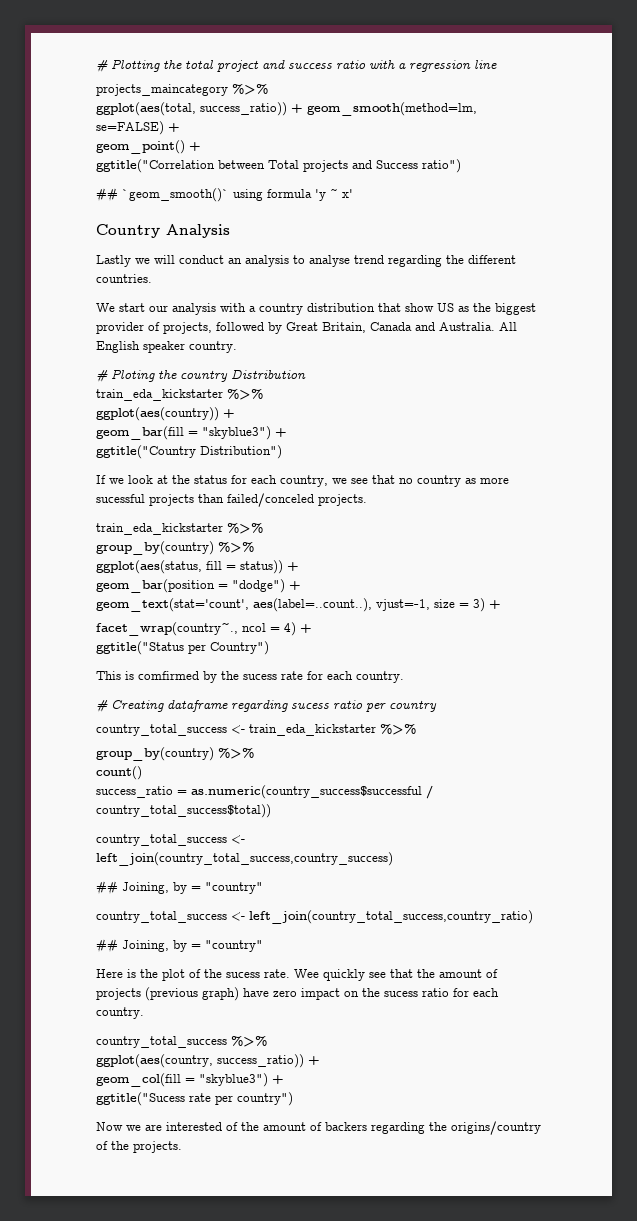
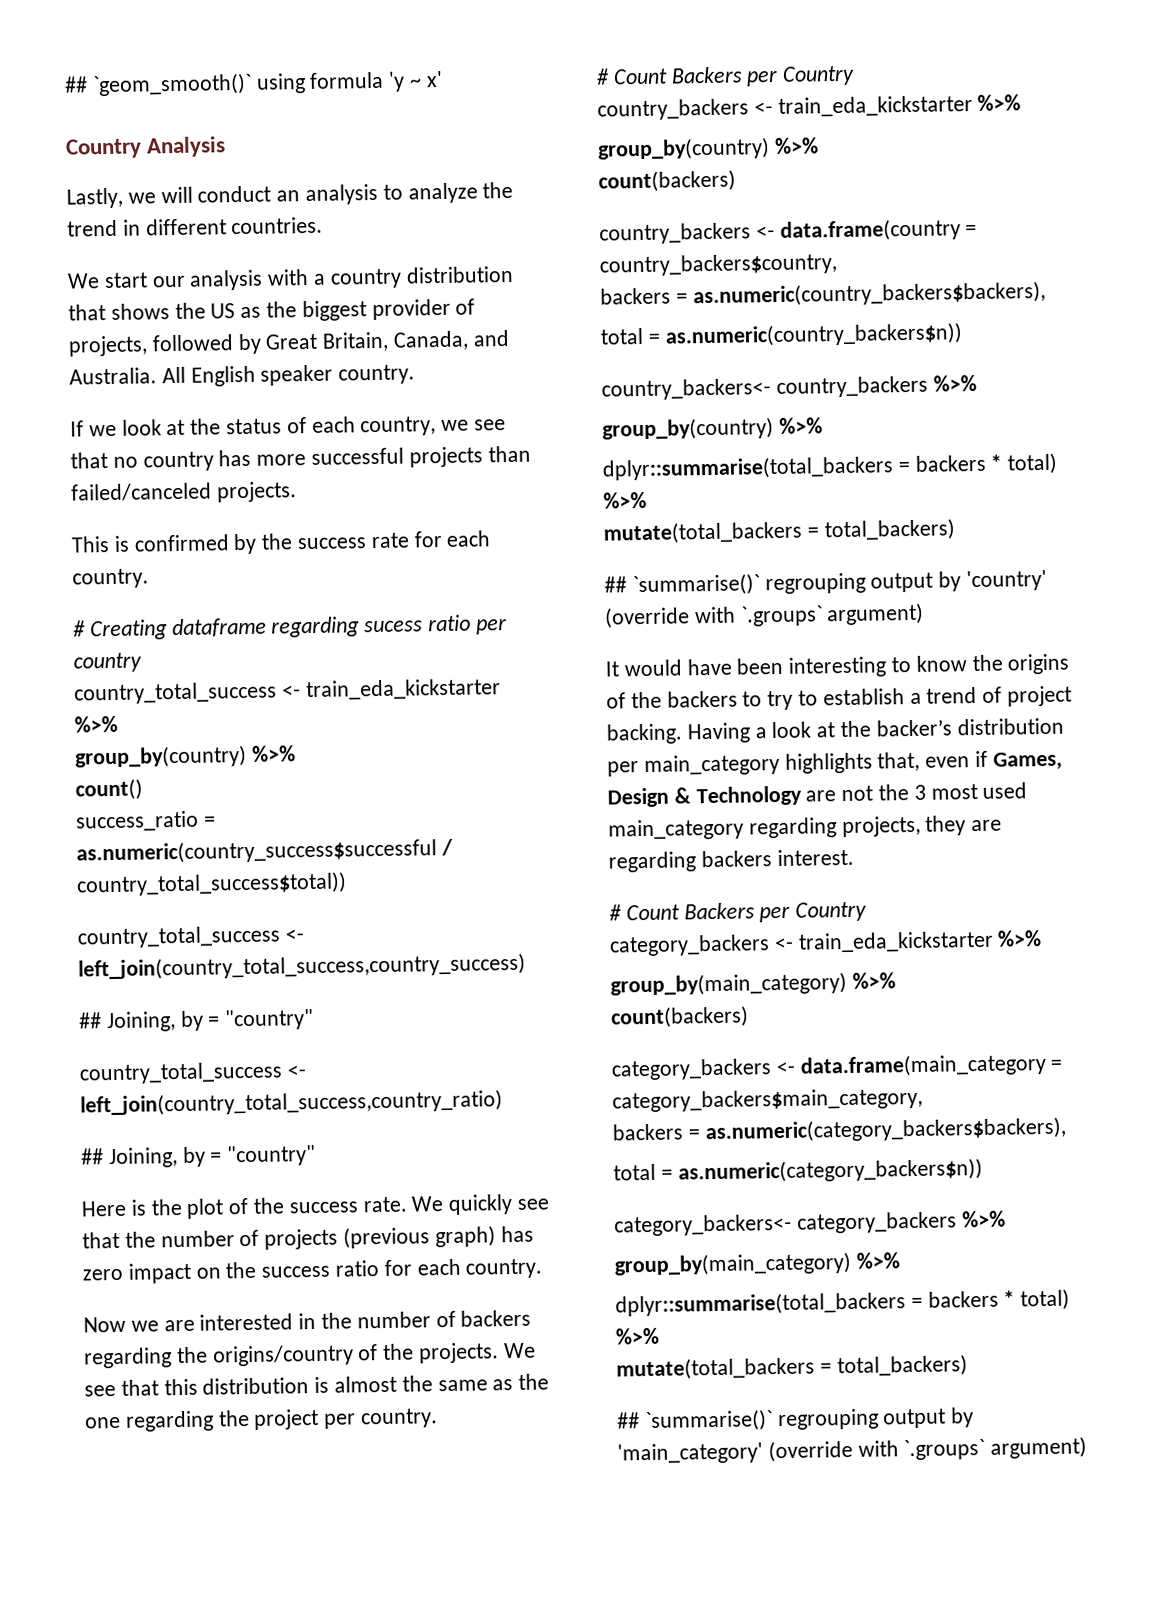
- # Plotting the total project and success ratio with a regression line
- projects_maincategory %>%
- ggplot(aes(total, success_ratio)) + geom_smooth(method=lm, se=FALSE) +
- geom_point() +
- ggtitle("Correlation between Total projects and Success ratio")
- Lastly we will conduct an analysis to analyse trend regarding the different countries.
+ Lastly, we will conduct an analysis to analyze the trend in different countries.
- We start our analysis with a country distribution that show US as the biggest provider of projects, followed by Great Britain, Canada and Australia.
+ We start our analysis with a country distribution that shows the US as the biggest provider of projects, followed by Great Britain, Canada, and Australia.
- # Ploting the country Distribution
- train_eda_kickstarter %>%
- ggplot(aes(country)) +
- geom_bar(fill = "skyblue3") +
- ggtitle("Country Distribution")
- If we look at the status for each country, we see that no country as more sucessful projects than failed/conceled projects.
- train_eda_kickstarter %>%
- group_by(country) %>%
- ggplot(aes(status, fill = status)) +
- geom_bar(position = "dodge") +
- geom_text(stat='count', aes(label=..count..), vjust=-1, size = 3) +
- facet_wrap(country~., ncol = 4) +
- ggtitle("Status per Country")
+ If we look at the status of each country, we see that no country has more successful projects than failed/canceled projects.
- This is comfirmed by the sucess rate for each country.
+ This is confirmed by the success rate for each country.
- Here is the plot of the sucess rate. Wee quickly see that the amount of projects (previous graph) have zero impact on the sucess ratio for each country.
+ Here is the plot of the success rate. We quickly see that the number of projects (previous graph) has zero impact on the success ratio for each country.
- country_total_success %>%
- ggplot(aes(country, success_ratio)) +
- geom_col(fill = "skyblue3") +
- ggtitle("Sucess rate per country")
- Now we are interested of the amount of backers regarding the origins/country of the projects.
+ Now we are interested in the number of backers regarding the origins/country of the projects.
+ We see that this distribution is almost the same as the one regarding the project per country.
+ # Count Backers per Country
+ country_backers <- train_eda_kickstarter %>%
+ group_by(country) %>%
+ count(backers)
+ country_backers <- data.frame(country = country_backers$country,
+ backers = as.numeric(country_backers$backers),
+ total = as.numeric(country_backers$n))
+ country_backers<- country_backers %>%
+ group_by(country) %>%
+ dplyr::summarise(total_backers = backers * total) %>%
+ mutate(total_backers = total_backers)
+ ## `summarise()` regrouping output by 'country' (override with `.groups` argument)
+ It would have been interesting to know the origins of the backers to try to establish a trend of project backing. Having a look at the backer’s distribution per main_category highlights that, even if Games, Design & Technology are not the 3 most used main_category regarding projects, they are regarding backers interest.
+ # Count Backers per Country
+ category_backers <- train_eda_kickstarter %>%
+ group_by(main_category) %>%
+ count(backers)
+ category_backers <- data.frame(main_category = category_backers$main_category,
+ backers = as.numeric(category_backers$backers),
+ total = as.numeric(category_backers$n))
+ category_backers<- category_backers %>%
+ group_by(main_category) %>%
+ dplyr::summarise(total_backers = backers * total) %>%
+ mutate(total_backers = total_backers)
+ ## `summarise()` regrouping output by 'main_category' (override with `.groups` argument)

